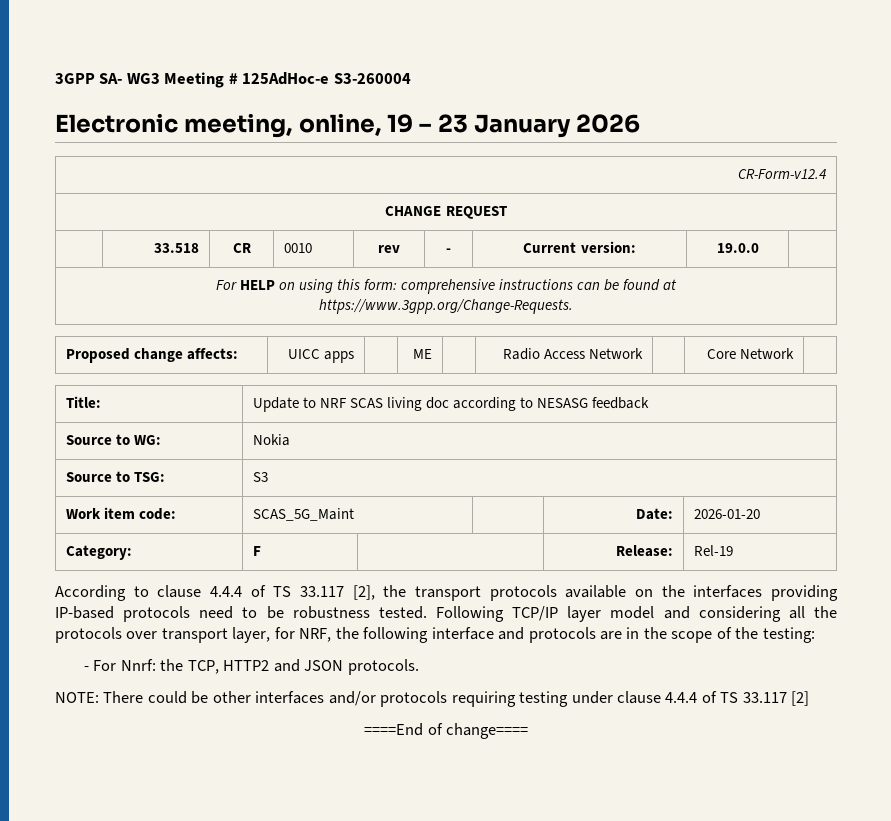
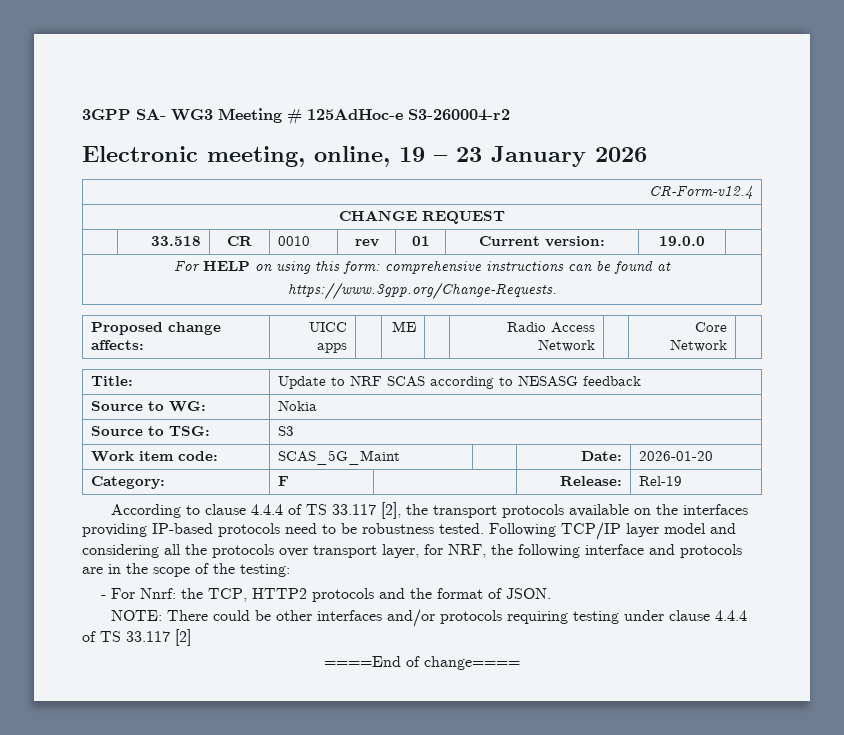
- 3GPP SA- WG3 Meeting # 125AdHoc-e S3-260004
+ 3GPP SA- WG3 Meeting # 125AdHoc-e S3-260004-r2
- | 33.518 | CR | 0010 | rev | - | Current version: | 19.0.0 |
+ | 33.518 | CR | 0010 | rev | 01 | Current version: | 19.0.0 |
- Title: | Update to NRF SCAS living doc according to NESASG feedback
+ Title: | Update to NRF SCAS according to NESASG feedback
- - For Nnrf: the TCP, HTTP2 and JSON protocols.
+ - For Nnrf: the TCP, HTTP2 protocols and the format of JSON.

